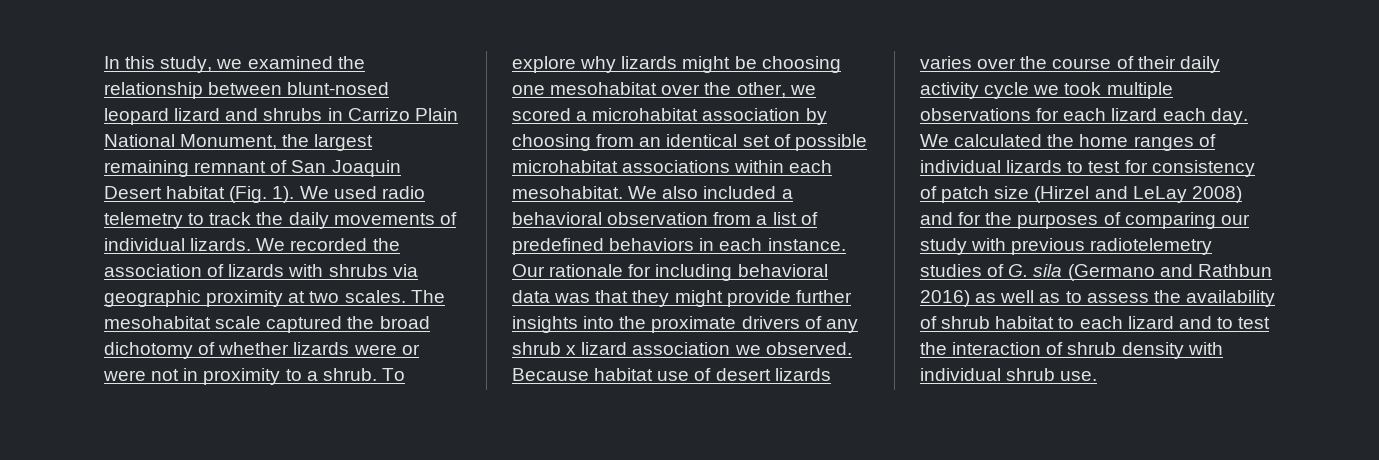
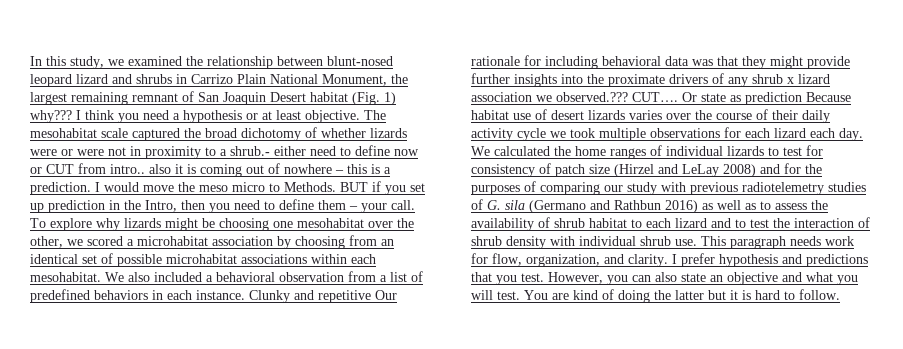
- In this study, we examined the relationship between blunt-nosed leopard lizard and shrubs in Carrizo Plain National Monument, the largest remaining remnant of San Joaquin Desert habitat (Fig. 1). We used radio telemetry to track the daily movements of individual lizards. We recorded the association of lizards with shrubs via geographic proximity at two scales.
+ In this study, we examined the relationship between blunt-nosed leopard lizard and shrubs in Carrizo Plain National Monument, the largest remaining remnant of San Joaquin Desert habitat (Fig. 1) why??? I think you need a hypothesis or at least objective.
- The mesohabitat scale captured the broad dichotomy of whether lizards were or were not in proximity to a shrub.
+ The mesohabitat scale captured the broad dichotomy of whether lizards were or were not in proximity to a shrub.- either need to define now or CUT from intro.. also it is coming out of nowhere – this is a prediction. I would move the meso micro to Methods. BUT if you set up prediction in the Intro, then you need to define them – your call.
- Our rationale for including behavioral data was that they might provide further insights into the proximate drivers of any shrub x lizard association we observed. Because habitat use of desert lizards varies over the course of their daily activity cycle we took multiple observations for each lizard each day.
+ Clunky and repetitive Our rationale for including behavioral data was that they might provide further insights into the proximate drivers of any shrub x lizard association we observed.??? CUT…. Or state as prediction Because habitat use of desert lizards varies over the course of their daily activity cycle we took multiple observations for each lizard each day.
+ This paragraph needs work for flow, organization, and clarity. I prefer hypothesis and predictions that you test. However, you can also state an objective and what you will test. You are kind of doing the latter but it is hard to follow.

